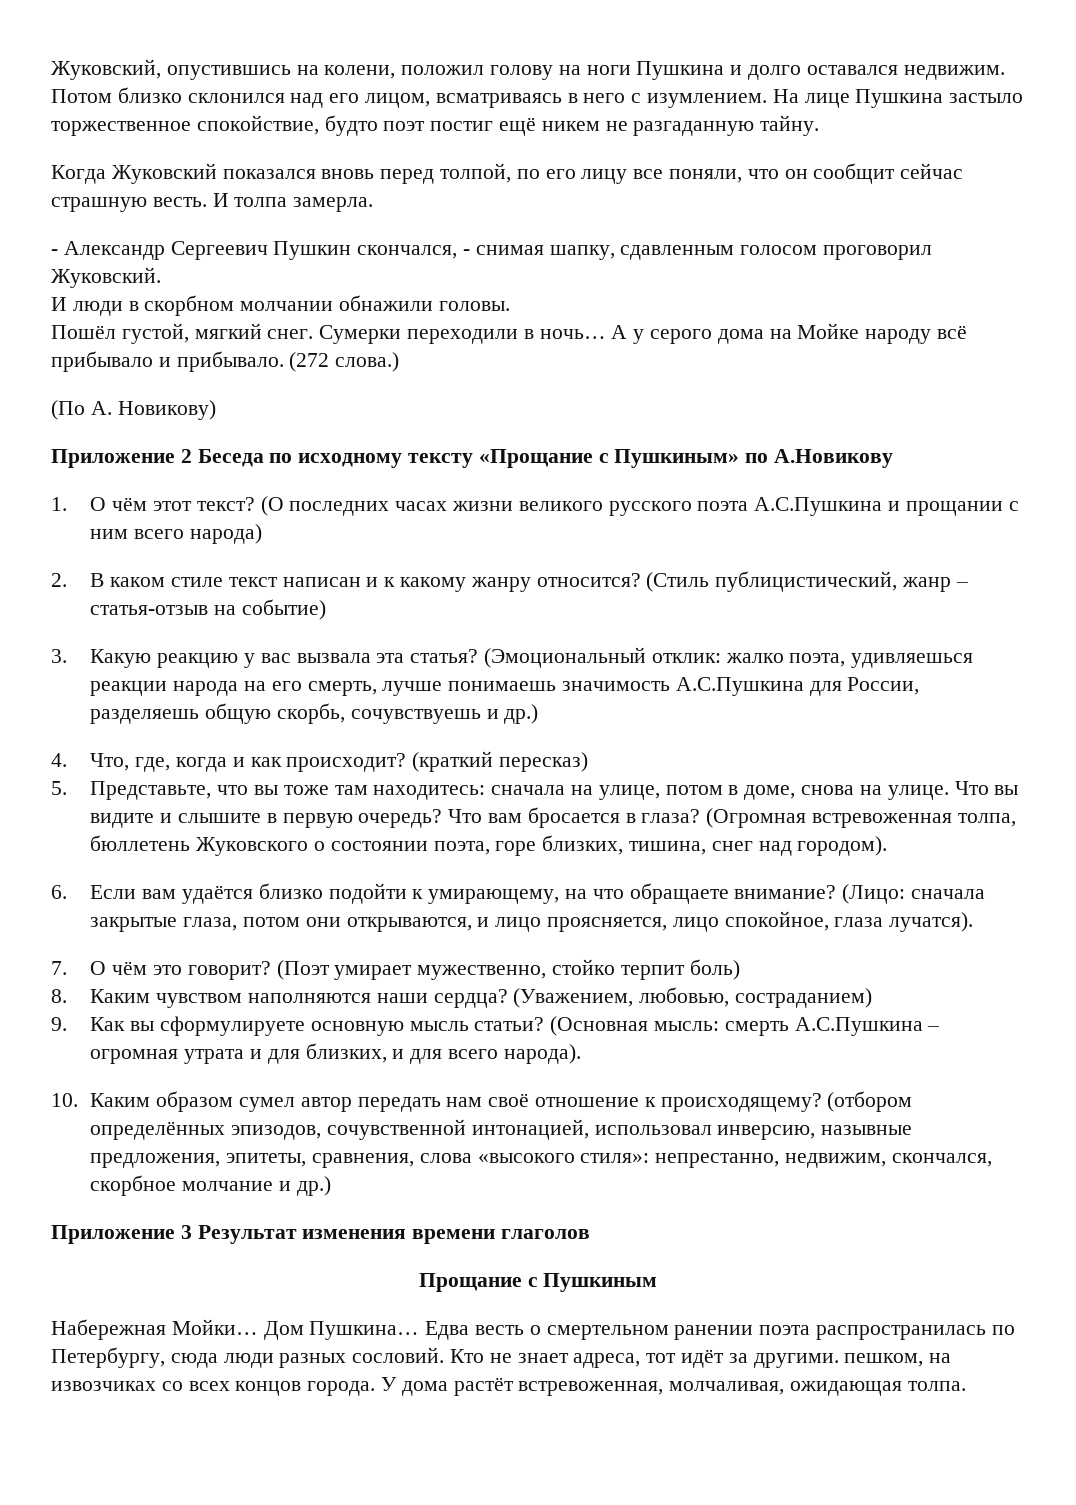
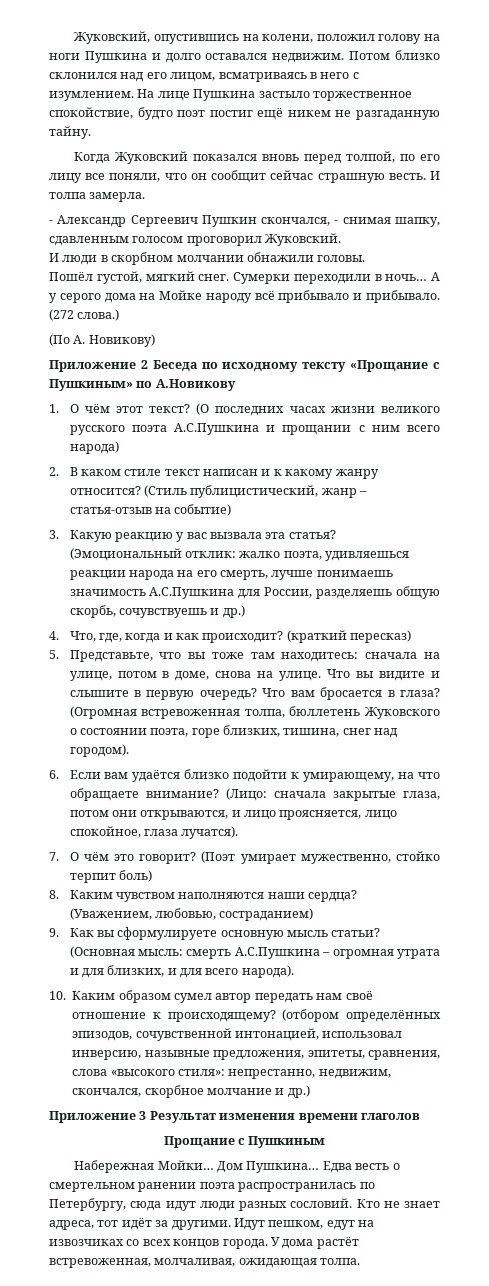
- Едва весть о смертельном ранении поэта распространилась по Петербургу, сюда люди разных сословий.
+ Едва весть о смертельном ранении поэта распространилась по Петербургу, сюда идут люди разных сословий.
- Кто не знает адреса, тот идёт за другими. пешком, на извозчиках со всех концов города.
+ Кто не знает адреса, тот идёт за другими. Идут пешком, едут на извозчиках со всех концов города.

